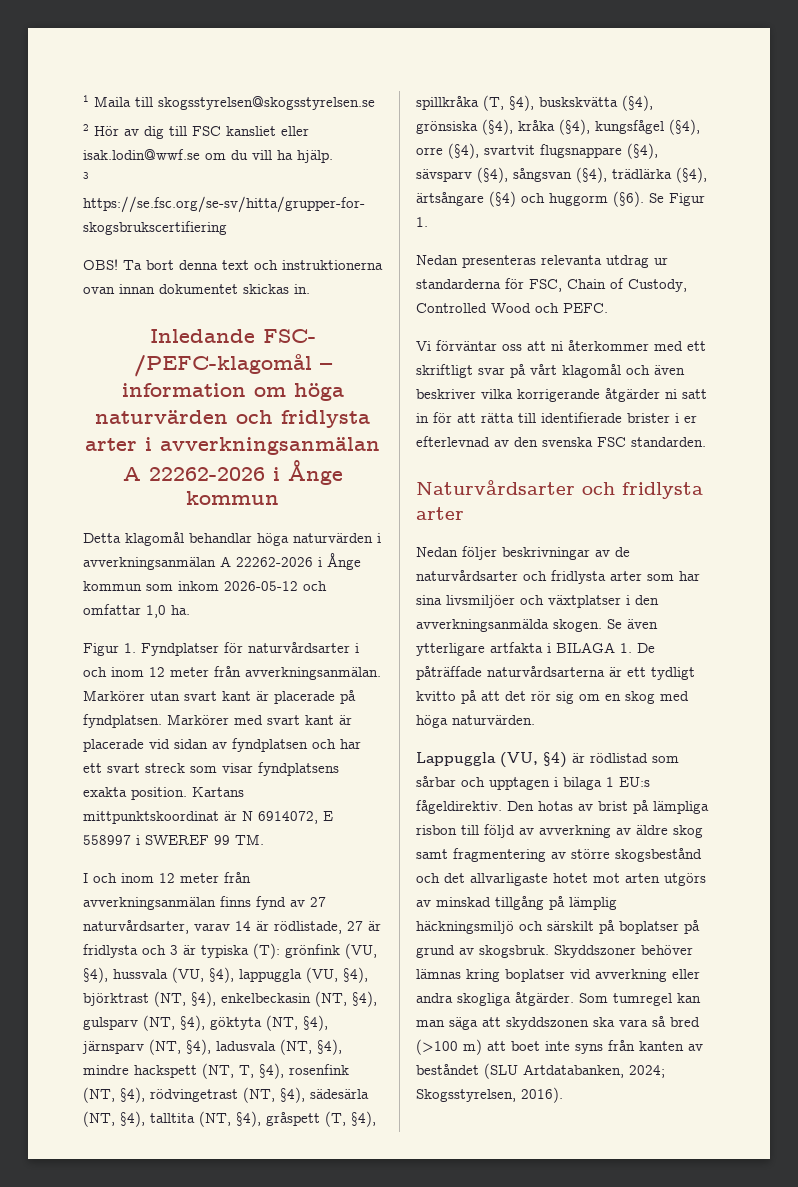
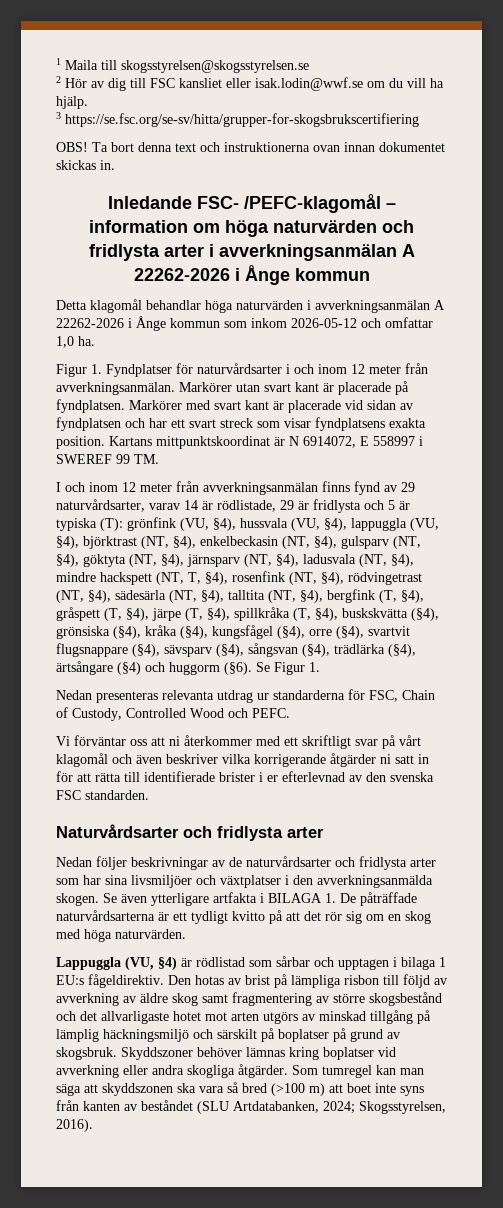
- I och inom 12 meter från avverkningsanmälan finns fynd av 27 naturvårdsarter, varav 14 är rödlistade, 27 är fridlysta och 3 är typiska (T):
+ I och inom 12 meter från avverkningsanmälan finns fynd av 29 naturvårdsarter, varav 14 är rödlistade, 29 är fridlysta och 5 är typiska (T):
- grönfink (VU, §4), hussvala (VU, §4), lappuggla (VU, §4), björktrast (NT, §4), enkelbeckasin (NT, §4), gulsparv (NT, §4), göktyta (NT, §4), järnsparv (NT, §4), ladusvala (NT, §4), mindre hackspett (NT, T, §4), rosenfink (NT, §4), rödvingetrast (NT, §4), sädesärla (NT, §4), talltita (NT, §4), gråspett (T, §4), spillkråka (T, §4), buskskvätta (§4), grönsiska (§4), kråka (§4), kungsfågel (§4), orre (§4), svartvit flugsnappare (§4), sävsparv (§4), sångsvan (§4), trädlärka (§4), ärtsångare (§4) och huggorm (§6).
+ grönfink (VU, §4), hussvala (VU, §4), lappuggla (VU, §4), björktrast (NT, §4), enkelbeckasin (NT, §4), gulsparv (NT, §4), göktyta (NT, §4), järnsparv (NT, §4), ladusvala (NT, §4), mindre hackspett (NT, T, §4), rosenfink (NT, §4), rödvingetrast (NT, §4), sädesärla (NT, §4), talltita (NT, §4), bergfink (T, §4), gråspett (T, §4), järpe (T, §4), spillkråka (T, §4), buskskvätta (§4), grönsiska (§4), kråka (§4), kungsfågel (§4), orre (§4), svartvit flugsnappare (§4), sävsparv (§4), sångsvan (§4), trädlärka (§4), ärtsångare (§4) och huggorm (§6).

